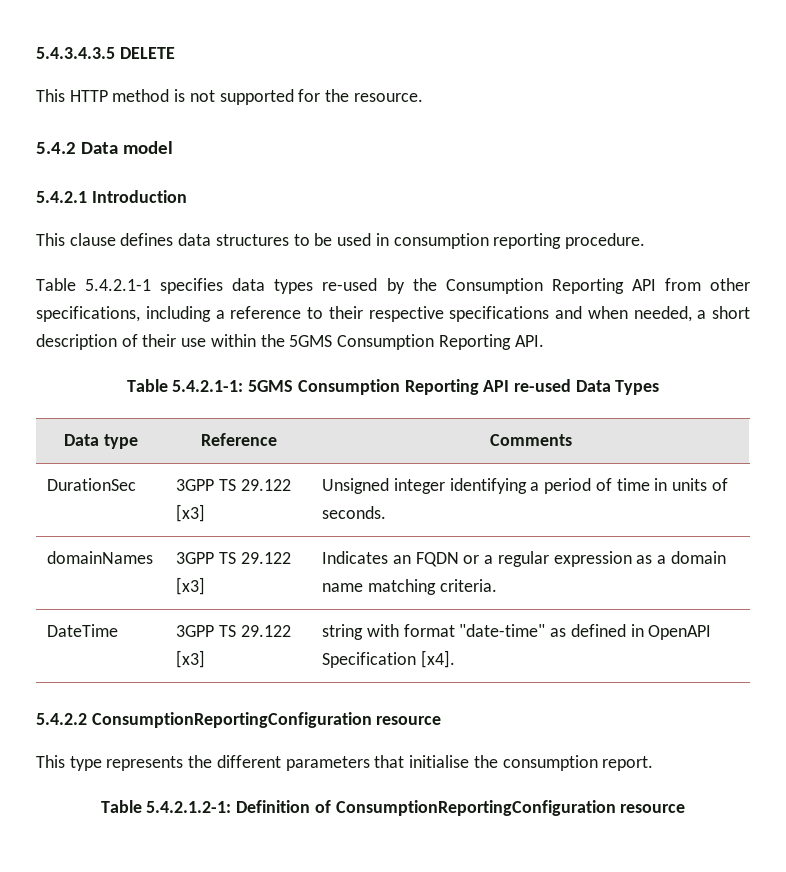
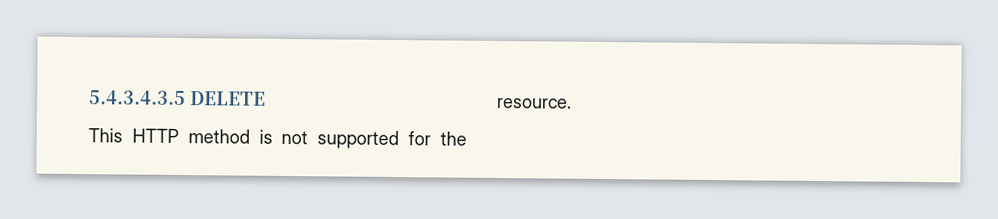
- 5.4.2 Data model
- 5.4.2.1 Introduction
- This clause defines data structures to be used in consumption reporting procedure.
- Table 5.4.2.1-1 specifies data types re-used by the Consumption Reporting API from other specifications, including a reference to their respective specifications and when needed, a short description of their use within the 5GMS Consumption Reporting API.
- Table 5.4.2.1-1: 5GMS Consumption Reporting API re-used Data Types
- Data type | Reference | Comments
- DurationSec | 3GPP TS 29.122 [x3] | Unsigned integer identifying a period of time in units of seconds.
- domainNames | 3GPP TS 29.122 [x3] | Indicates an FQDN or a regular expression as a domain name matching criteria.
- DateTime | 3GPP TS 29.122 [x3] | string with format "date-time" as defined in OpenAPI Specification [x4].
- 5.4.2.2 ConsumptionReportingConfiguration resource
- This type represents the different parameters that initialise the consumption report.
- Table 5.4.2.1.2-1: Definition of ConsumptionReportingConfiguration resource

